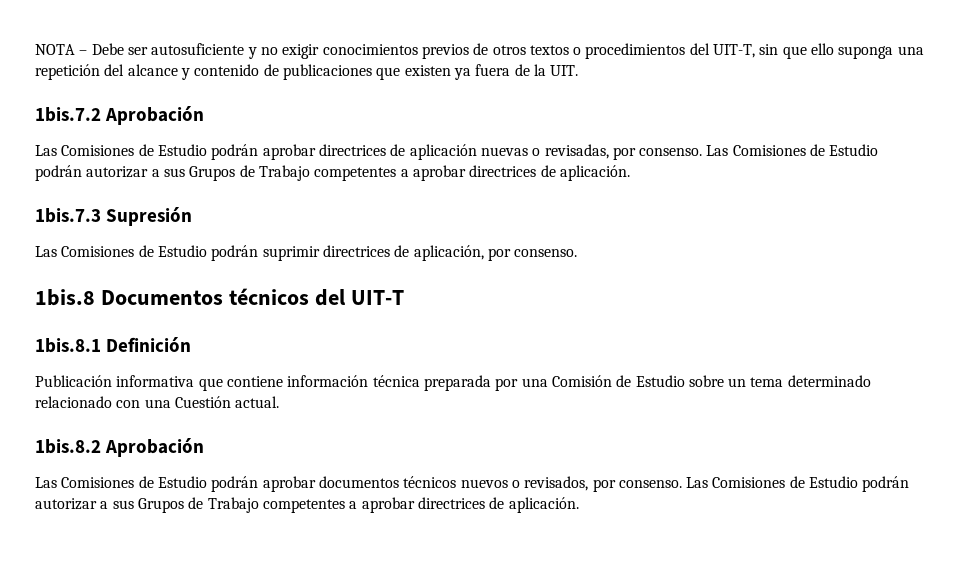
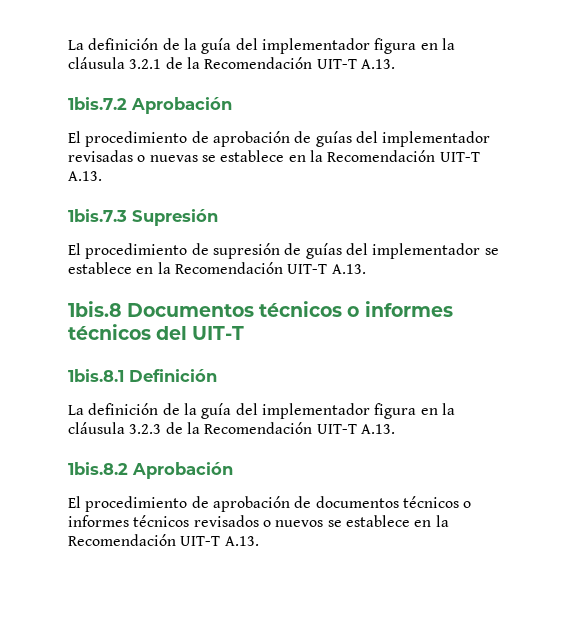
- NOTA – Debe ser autosuficiente y no exigir conocimientos previos de otros textos o procedimientos del UIT-T, sin que ello suponga una repetición del alcance y contenido de publicaciones que existen ya fuera de la UIT.
+ La definición de la guía del implementador figura en la cláusula 3.2.1 de la Recomendación UIT-T A.13.
  1bis.7.2 Aprobación
- Las Comisiones de Estudio podrán aprobar directrices de aplicación nuevas o revisadas, por consenso. Las Comisiones de Estudio podrán autorizar a sus Grupos de Trabajo competentes a aprobar directrices de aplicación.
+ El procedimiento de aprobación de guías del implementador revisadas o nuevas se establece en la Recomendación UIT-T A.13.
  1bis.7.3 Supresión
- Las Comisiones de Estudio podrán suprimir directrices de aplicación, por consenso.
+ El procedimiento de supresión de guías del implementador se establece en la Recomendación UIT-T A.13.
- 1bis.8 Documentos técnicos del UIT-T
+ 1bis.8 Documentos técnicos o informes técnicos del UIT-T
- Publicación informativa que contiene información técnica preparada por una Comisión de Estudio sobre un tema determinado relacionado con una Cuestión actual.
+ La definición de la guía del implementador figura en la cláusula 3.2.3 de la Recomendación UIT-T A.13.
  1bis.8.2 Aprobación
- Las Comisiones de Estudio podrán aprobar documentos técnicos nuevos o revisados, por consenso. Las Comisiones de Estudio podrán autorizar a sus Grupos de Trabajo competentes a aprobar directrices de aplicación.
+ El procedimiento de aprobación de documentos técnicos o informes técnicos revisados o nuevos se establece en la Recomendación UIT-T A.13.

